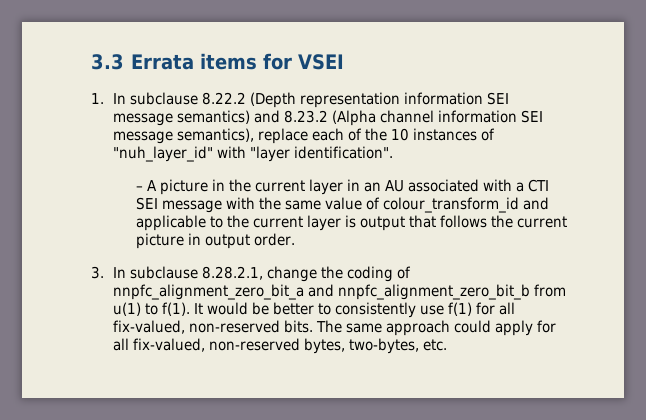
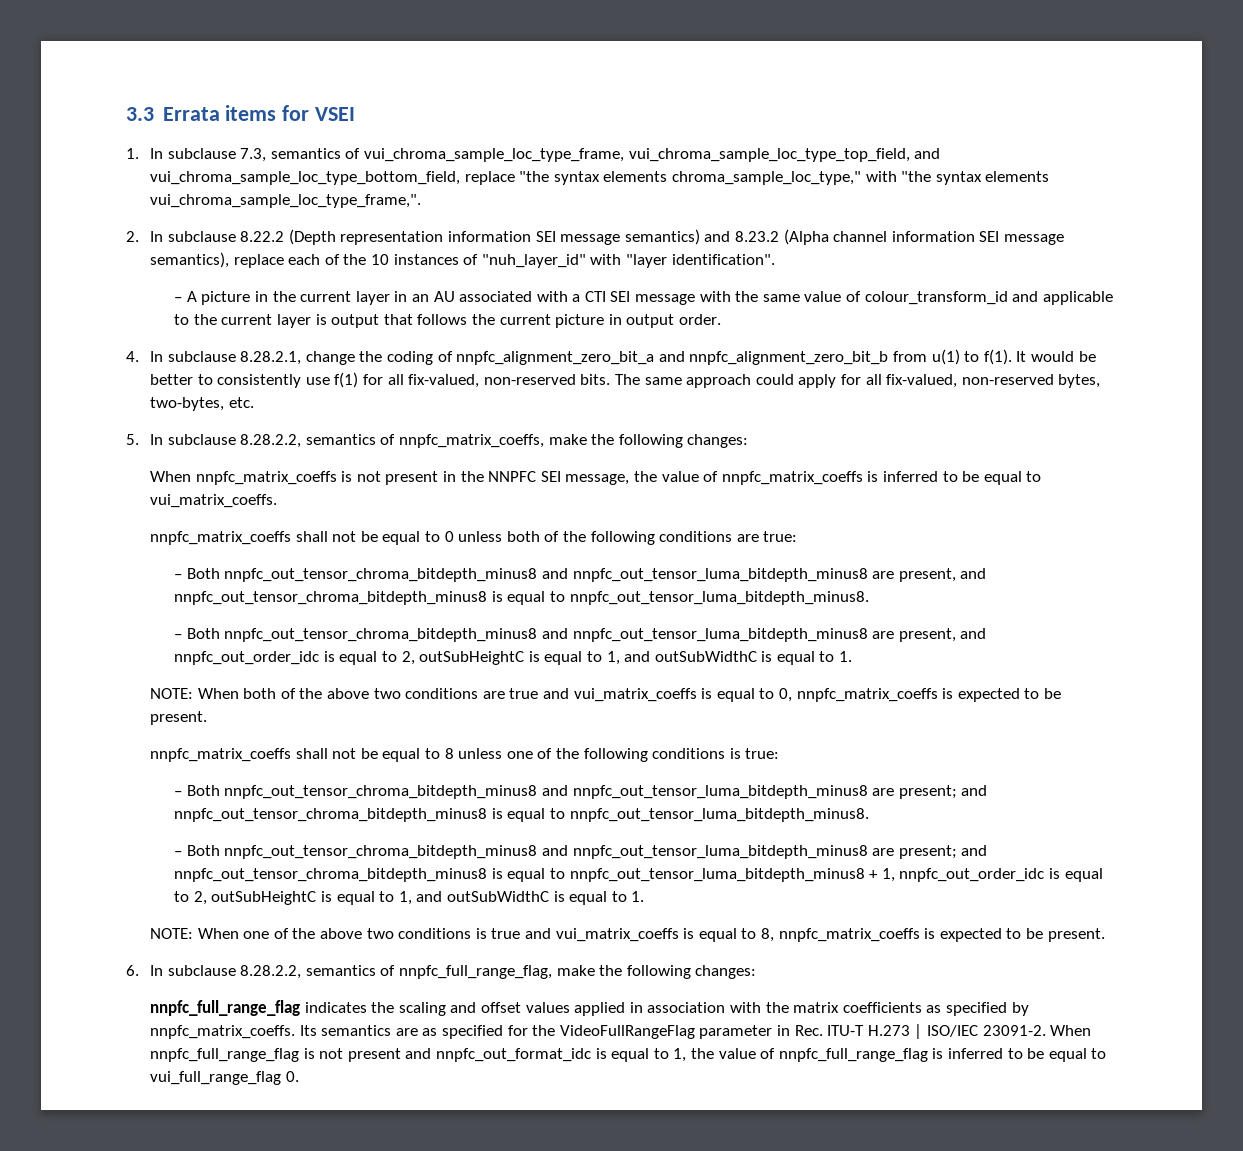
- 1. In subclause 8.22.2 (Depth representation information SEI message semantics) and 8.23.2 (Alpha channel information SEI message semantics), replace each of the 10 instances of "nuh_layer_id" with "layer identification".
+ 1. In subclause 7.3, semantics of vui_chroma_sample_loc_type_frame, vui_chroma_sample_loc_type_top_field, and vui_chroma_sample_loc_type_bottom_field, replace "the syntax elements chroma_sample_loc_type," with "the syntax elements vui_chroma_sample_loc_type_frame,".
+ 2. In subclause 8.22.2 (Depth representation information SEI message semantics) and 8.23.2 (Alpha channel information SEI message semantics), replace each of the 10 instances of "nuh_layer_id" with "layer identification".
- 3. In subclause 8.28.2.1, change the coding of nnpfc_alignment_zero_bit_a and nnpfc_alignment_zero_bit_b from u(1) to f(1).
+ 4. In subclause 8.28.2.1, change the coding of nnpfc_alignment_zero_bit_a and nnpfc_alignment_zero_bit_b from u(1) to f(1).
+ 5. In subclause 8.28.2.2, semantics of nnpfc_matrix_coeffs, make the following changes:
+ When nnpfc_matrix_coeffs is not present in the NNPFC SEI message, the value of nnpfc_matrix_coeffs is inferred to be equal to vui_matrix_coeffs.
+ nnpfc_matrix_coeffs shall not be equal to 0 unless both of the following conditions are true:
+ – Both nnpfc_out_tensor_chroma_bitdepth_minus8 and nnpfc_out_tensor_luma_bitdepth_minus8 are present, and nnpfc_out_tensor_chroma_bitdepth_minus8 is equal to nnpfc_out_tensor_luma_bitdepth_minus8.
+ – Both nnpfc_out_tensor_chroma_bitdepth_minus8 and nnpfc_out_tensor_luma_bitdepth_minus8 are present, and nnpfc_out_order_idc is equal to 2, outSubHeightC is equal to 1, and outSubWidthC is equal to 1.
+ NOTE: When both of the above two conditions are true and vui_matrix_coeffs is equal to 0, nnpfc_matrix_coeffs is expected to be present.
+ nnpfc_matrix_coeffs shall not be equal to 8 unless one of the following conditions is true:
+ – Both nnpfc_out_tensor_chroma_bitdepth_minus8 and nnpfc_out_tensor_luma_bitdepth_minus8 are present; and nnpfc_out_tensor_chroma_bitdepth_minus8 is equal to nnpfc_out_tensor_luma_bitdepth_minus8.
+ – Both nnpfc_out_tensor_chroma_bitdepth_minus8 and nnpfc_out_tensor_luma_bitdepth_minus8 are present; and nnpfc_out_tensor_chroma_bitdepth_minus8 is equal to nnpfc_out_tensor_luma_bitdepth_minus8 + 1, nnpfc_out_order_idc is equal to 2, outSubHeightC is equal to 1, and outSubWidthC is equal to 1.
+ NOTE: When one of the above two conditions is true and vui_matrix_coeffs is equal to 8, nnpfc_matrix_coeffs is expected to be present.
+ 6. In subclause 8.28.2.2, semantics of nnpfc_full_range_flag, make the following changes:
+ nnpfc_full_range_flag indicates the scaling and offset values applied in association with the matrix coefficients as specified by nnpfc_matrix_coeffs. Its semantics are as specified for the VideoFullRangeFlag parameter in Rec. ITU-T H.273 | ISO/IEC 23091-2. When nnpfc_full_range_flag is not present and nnpfc_out_format_idc is equal to 1, the value of nnpfc_full_range_flag is inferred to be equal to vui_full_range_flag 0.

